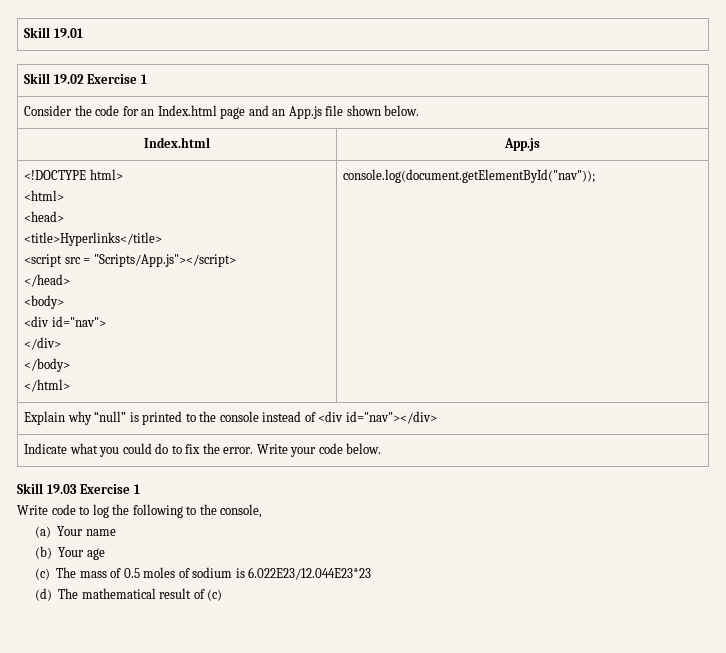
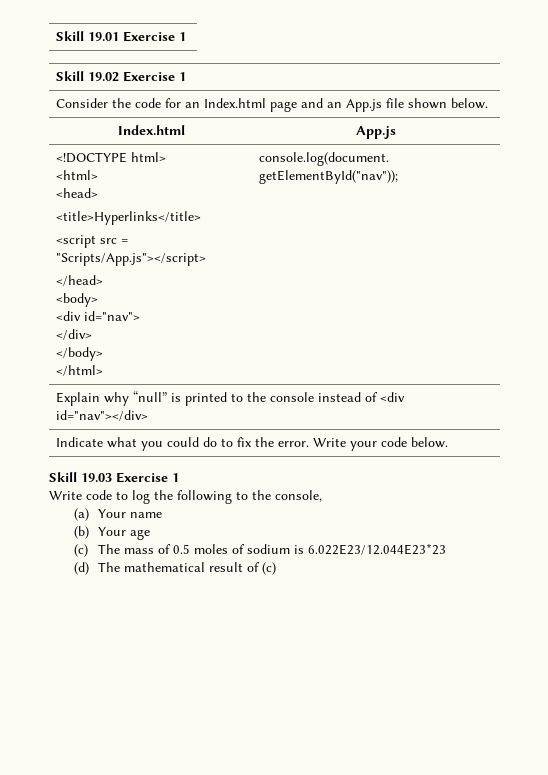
- Skill 19.01
+ Skill 19.01 Exercise 1

